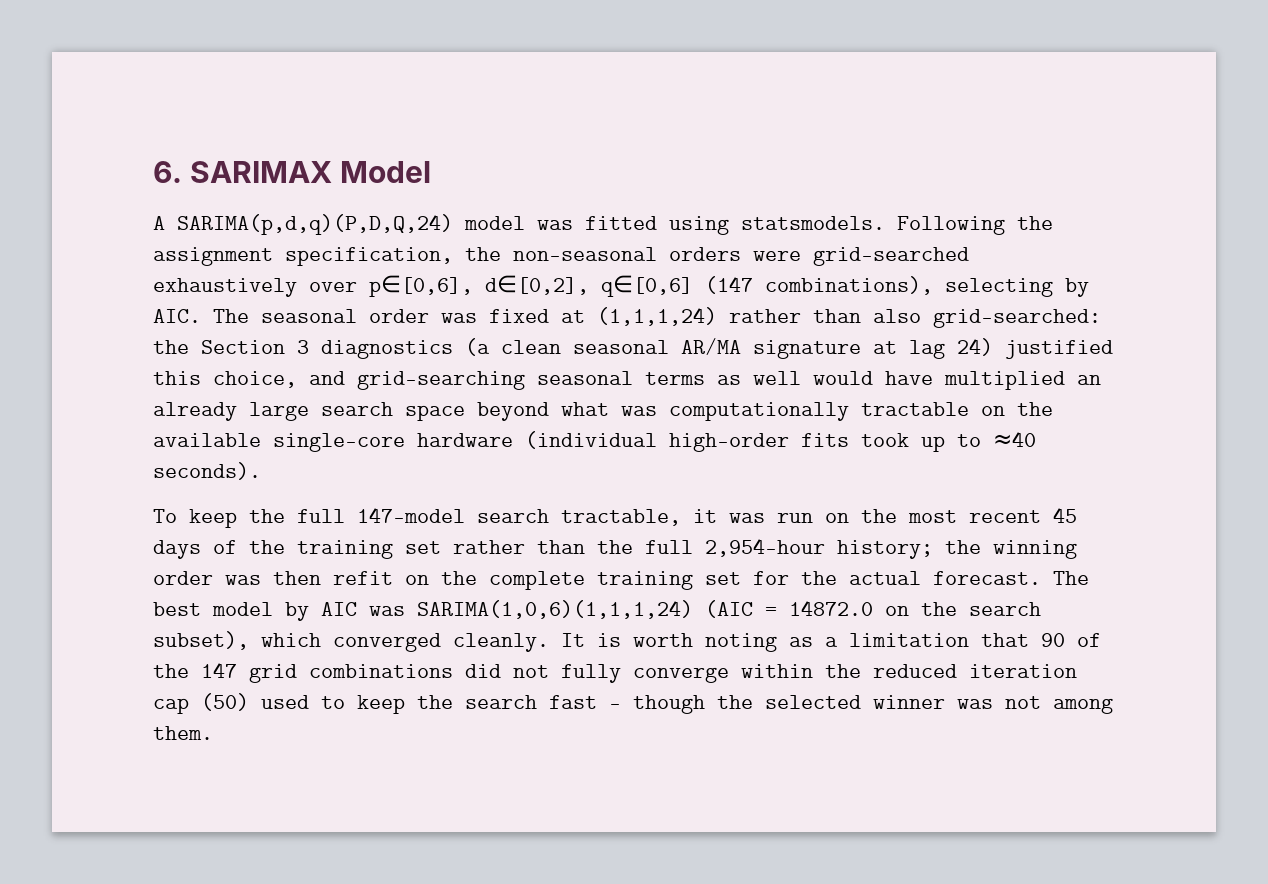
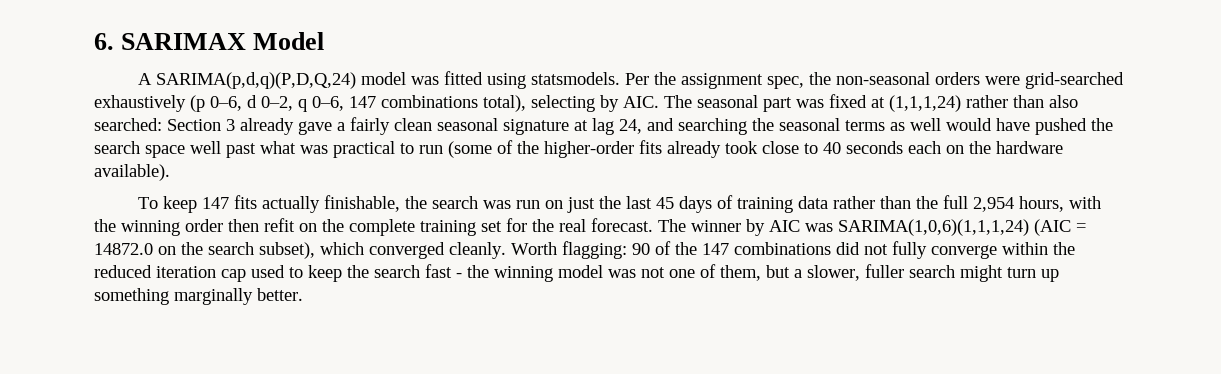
- Following the assignment specification, the non-seasonal orders were grid-searched exhaustively over p∈[0,6], d∈[0,2], q∈[0,6] (147 combinations), selecting by AIC. The seasonal order was fixed at (1,1,1,24) rather than also grid-searched: the Section 3 diagnostics (a clean seasonal AR/MA signature at lag 24) justified this choice, and grid-searching seasonal terms as well would have multiplied an already large search space beyond what was computationally tractable on the available single-core hardware (individual high-order fits took up to ≈40 seconds).
- To keep the full 147-model search tractable, it was run on the most recent 45 days of the training set rather than the full 2,954-hour history; the winning order was then refit on the complete training set for the actual forecast.
+ Per the assignment spec, the non-seasonal orders were grid-searched exhaustively (p 0–6, d 0–2, q 0–6, 147 combinations total), selecting by AIC. The seasonal part was fixed at (1,1,1,24) rather than also searched: Section 3 already gave a fairly clean seasonal signature at lag 24, and searching the seasonal terms as well would have pushed the search space well past what was practical to run (some of the higher-order fits already took close to 40 seconds each on the hardware available).
+ To keep 147 fits actually finishable, the search was run on just the last 45 days of training data rather than the full 2,954 hours, with the winning order then refit on the complete training set for the real forecast.
- The best model by AIC was SARIMA(1,0,6)(1,1,1,24) (AIC = 14872.0 on the search subset), which converged cleanly.
+ The winner by AIC was SARIMA(1,0,6)(1,1,1,24) (AIC = 14872.0 on the search subset), which converged cleanly.
- It is worth noting as a limitation that 90 of the 147 grid combinations did not fully converge within the reduced iteration cap (50) used to keep the search fast — though the selected winner was not among them.
+ Worth flagging: 90 of the 147 combinations did not fully converge within the reduced iteration cap used to keep the search fast - the winning model was not one of them, but a slower, fuller search might turn up something marginally better.

